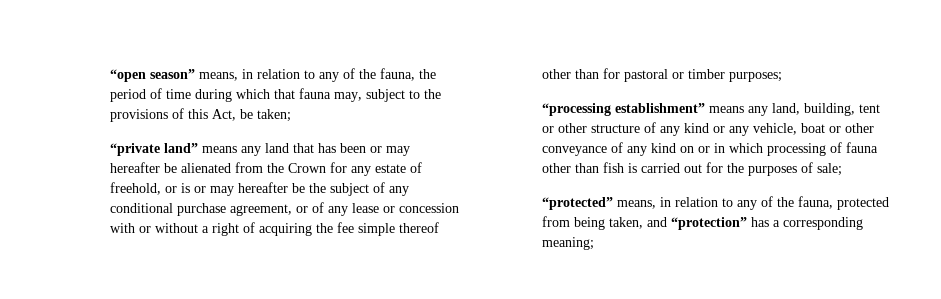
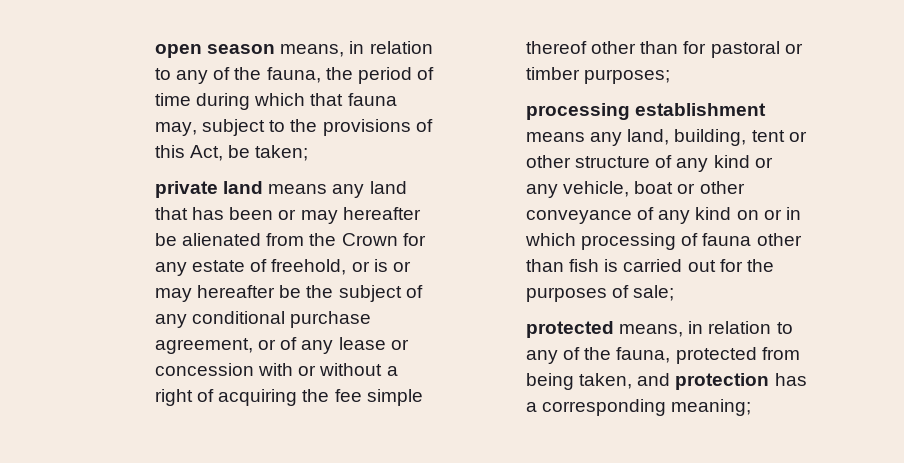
- “open season” means, in relation to any of the fauna, the period of time during which that fauna may, subject to the provisions of this Act, be taken;
+ open season means, in relation to any of the fauna, the period of time during which that fauna may, subject to the provisions of this Act, be taken;
- “private land” means any land that has been or may hereafter be alienated from the Crown for any estate of freehold, or is or may hereafter be the subject of any conditional purchase agreement, or of any lease or concession with or without a right of acquiring the fee simple thereof other than for pastoral or timber purposes;
+ private land means any land that has been or may hereafter be alienated from the Crown for any estate of freehold, or is or may hereafter be the subject of any conditional purchase agreement, or of any lease or concession with or without a right of acquiring the fee simple thereof other than for pastoral or timber purposes;
- “processing establishment” means any land, building, tent or other structure of any kind or any vehicle, boat or other conveyance of any kind on or in which processing of fauna other than fish is carried out for the purposes of sale;
+ processing establishment means any land, building, tent or other structure of any kind or any vehicle, boat or other conveyance of any kind on or in which processing of fauna other than fish is carried out for the purposes of sale;
- “protected” means, in relation to any of the fauna, protected from being taken, and “protection” has a corresponding meaning;
+ protected means, in relation to any of the fauna, protected from being taken, and protection has a corresponding meaning;

